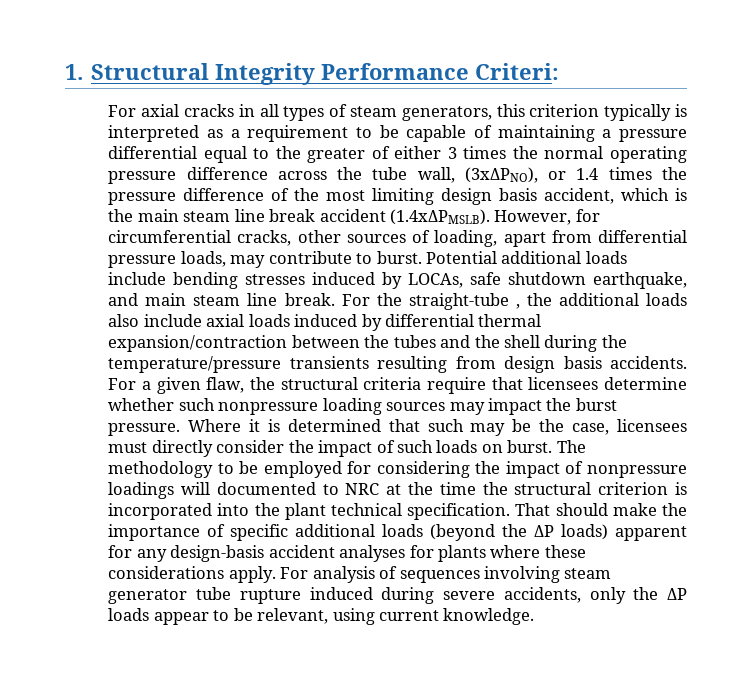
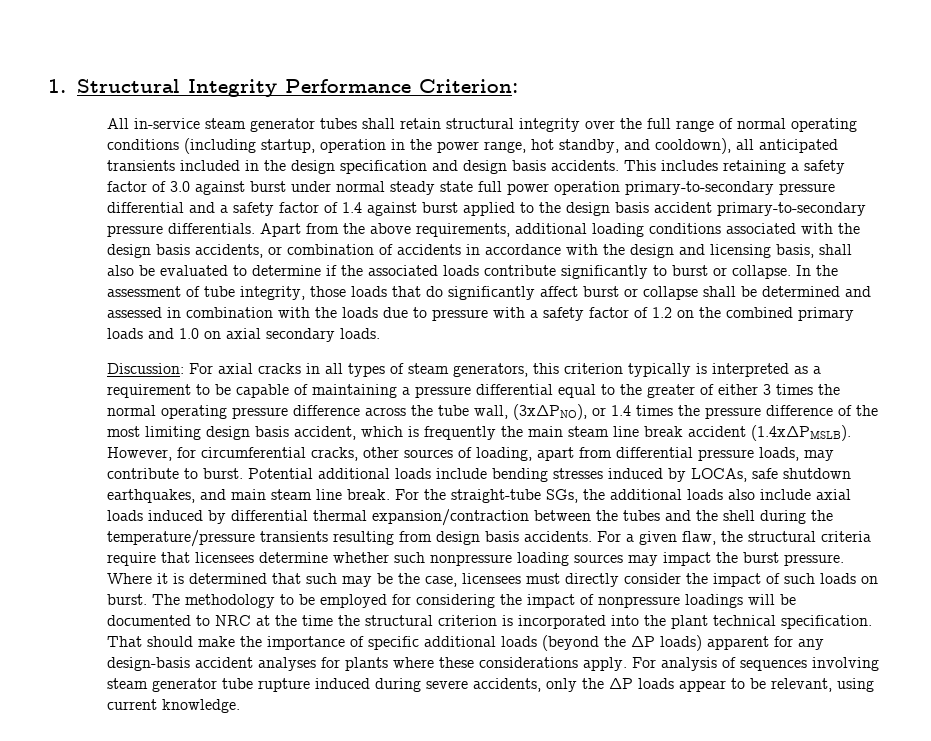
- 1. Structural Integrity Performance Criteri:
- For axial cracks in all types of steam generators, this criterion typically is interpreted as a requirement to be capable of maintaining a pressure differential equal to the greater of either 3 times the normal operating pressure difference across the tube wall, (3xΔPNO), or 1.4 times the pressure difference of the most limiting design basis accident, which is the main steam line break accident (1.4xΔPMSLB). However, for circumferential cracks, other sources of loading, apart from differential pressure loads, may contribute to burst.
+ 1. Structural Integrity Performance Criterion:
+ All in-service steam generator tubes shall retain structural integrity over the full range of normal operating conditions (including startup, operation in the power range, hot standby, and cooldown), all anticipated transients included in the design specification and design basis accidents. This includes retaining a safety factor of 3.0 against burst under normal steady state full power operation primary-to-secondary pressure differential and a safety factor of 1.4 against burst applied to the design basis accident primary-to-secondary pressure differentials. Apart from the above requirements, additional loading conditions associated with the design basis accidents, or combination of accidents in accordance with the design and licensing basis, shall also be evaluated to determine if the associated loads contribute significantly to burst or collapse. In the assessment of tube integrity, those loads that do significantly affect burst or collapse shall be determined and assessed in combination with the loads due to pressure with a safety factor of 1.2 on the combined primary loads and 1.0 on axial secondary loads.
+ Discussion: For axial cracks in all types of steam generators, this criterion typically is interpreted as a requirement to be capable of maintaining a pressure differential equal to the greater of either 3 times the normal operating pressure difference across the tube wall, (3xΔPNO), or 1.4 times the pressure difference of the most limiting design basis accident, which is frequently the main steam line break accident (1.4xΔPMSLB). However, for circumferential cracks, other sources of loading, apart from differential pressure loads, may contribute to burst.
- Potential additional loads include bending stresses induced by LOCAs, safe shutdown earthquake, and main steam line break.
+ Potential additional loads include bending stresses induced by LOCAs, safe shutdown earthquakes, and main steam line break.
- For the straight-tube , the additional loads also include axial loads induced by differential thermal expansion/contraction between the tubes and the shell during the temperature/pressure transients resulting from design basis accidents.
+ For the straight-tube SGs, the additional loads also include axial loads induced by differential thermal expansion/contraction between the tubes and the shell during the temperature/pressure transients resulting from design basis accidents.
- The methodology to be employed for considering the impact of nonpressure loadings will documented to NRC at the time the structural criterion is incorporated into the plant technical specification.
+ The methodology to be employed for considering the impact of nonpressure loadings will be documented to NRC at the time the structural criterion is incorporated into the plant technical specification.

